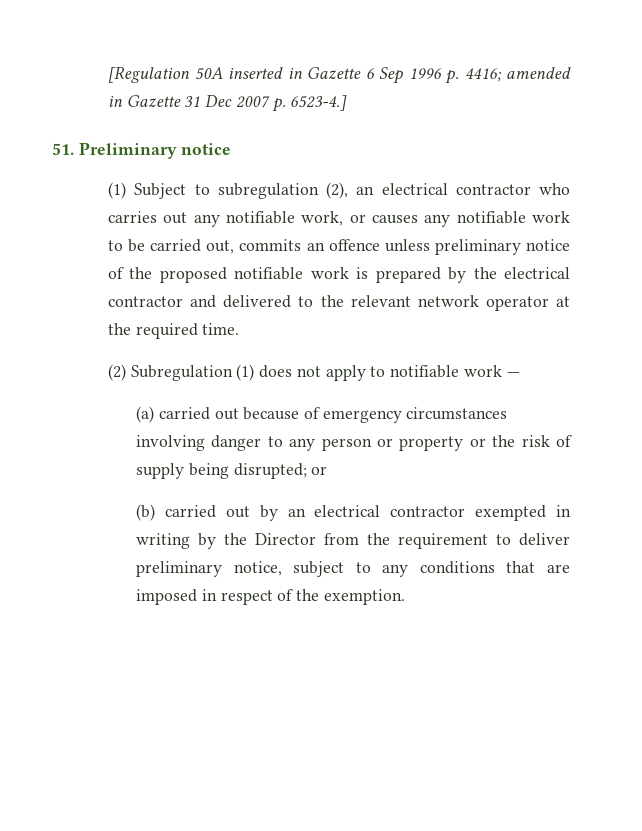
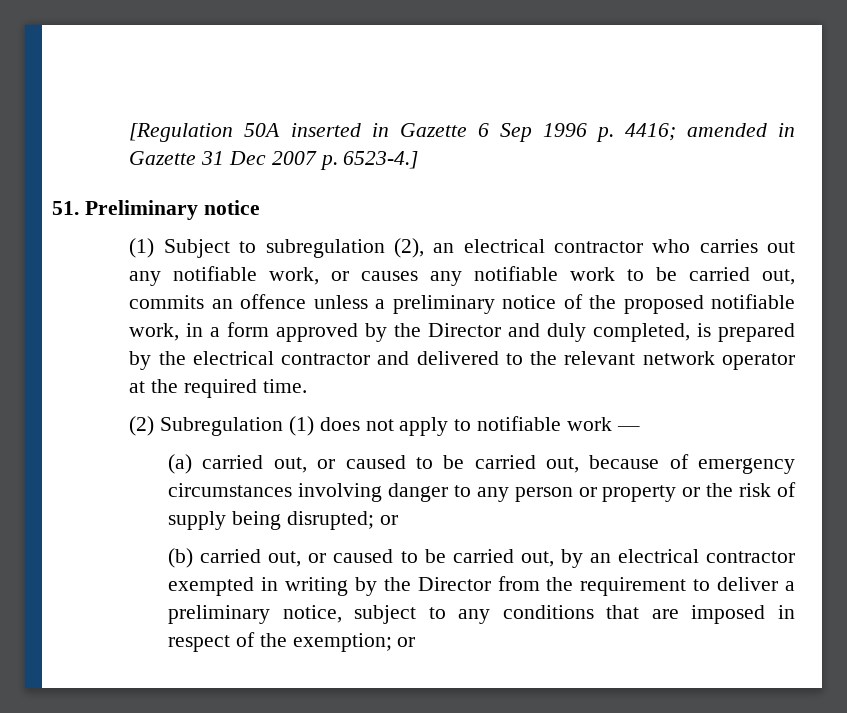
- (1) Subject to subregulation (2), an electrical contractor who carries out any notifiable work, or causes any notifiable work to be carried out, commits an offence unless preliminary notice of the proposed notifiable work is prepared by the electrical contractor and delivered to the relevant network operator at the required time.
+ (1) Subject to subregulation (2), an electrical contractor who carries out any notifiable work, or causes any notifiable work to be carried out, commits an offence unless a preliminary notice of the proposed notifiable work, in a form approved by the Director and duly completed, is prepared by the electrical contractor and delivered to the relevant network operator at the required time.
- (a) carried out because of emergency circumstances involving danger to any person or property or the risk of supply being disrupted; or
+ (a) carried out, or caused to be carried out, because of emergency circumstances involving danger to any person or property or the risk of supply being disrupted; or
- (b) carried out by an electrical contractor exempted in writing by the Director from the requirement to deliver preliminary notice, subject to any conditions that are imposed in respect of the exemption.
+ (b) carried out, or caused to be carried out, by an electrical contractor exempted in writing by the Director from the requirement to deliver a preliminary notice, subject to any conditions that are imposed in respect of the exemption; or

